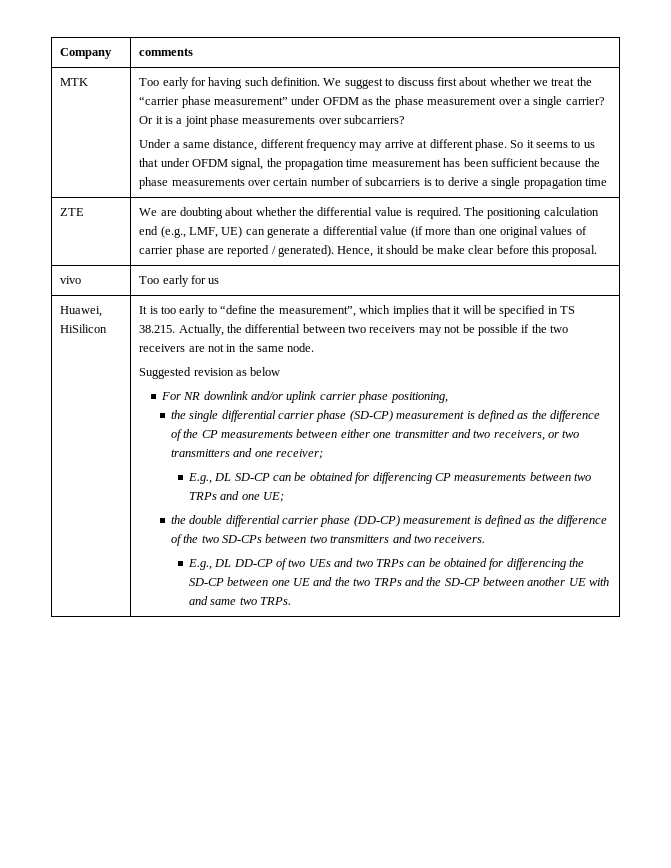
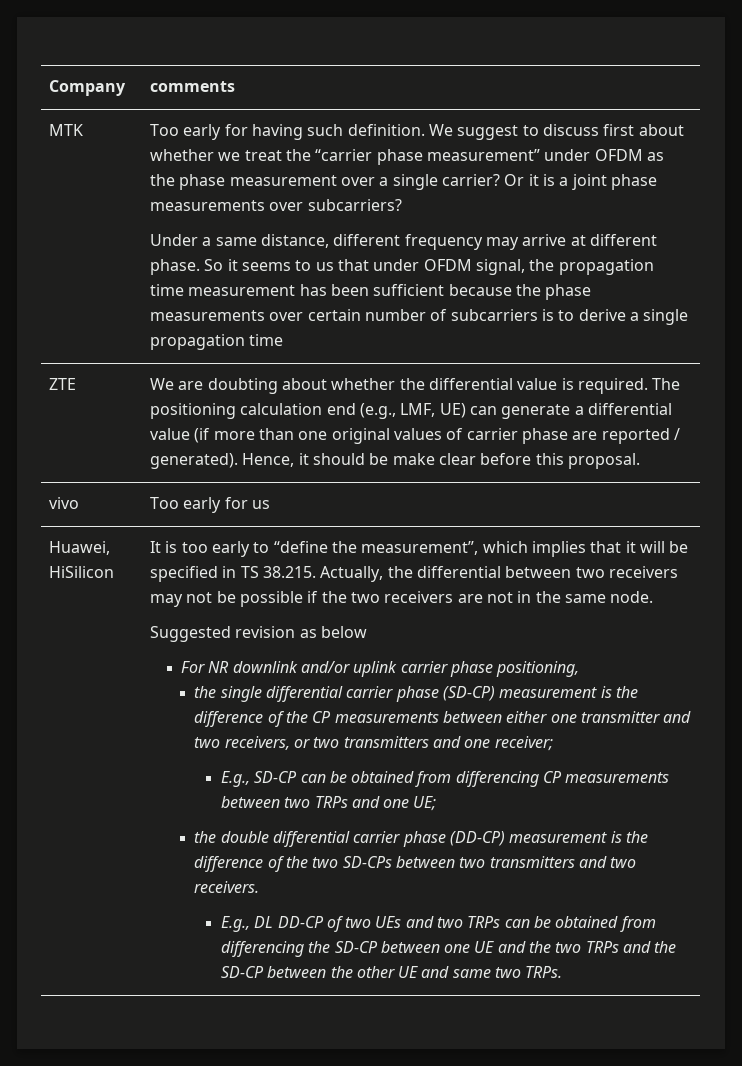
- the single differential carrier phase (SD-CP) measurement is defined as the difference of the CP measurements between either one transmitter and two receivers, or two transmitters and one receiver;
+ the single differential carrier phase (SD-CP) measurement is the difference of the CP measurements between either one transmitter and two receivers, or two transmitters and one receiver;
- E.g., DL SD-CP can be obtained for differencing CP measurements between two TRPs and one UE;
+ E.g., SD-CP can be obtained from differencing CP measurements between two TRPs and one UE;
- the double differential carrier phase (DD-CP) measurement is defined as the difference of the two SD-CPs between two transmitters and two receivers.
+ the double differential carrier phase (DD-CP) measurement is the difference of the two SD-CPs between two transmitters and two receivers.
- E.g., DL DD-CP of two UEs and two TRPs can be obtained for differencing the SD-CP between one UE and the two TRPs and the SD-CP between another UE with and same two TRPs.
+ E.g., DL DD-CP of two UEs and two TRPs can be obtained from differencing the SD-CP between one UE and the two TRPs and the SD-CP between the other UE and same two TRPs.

